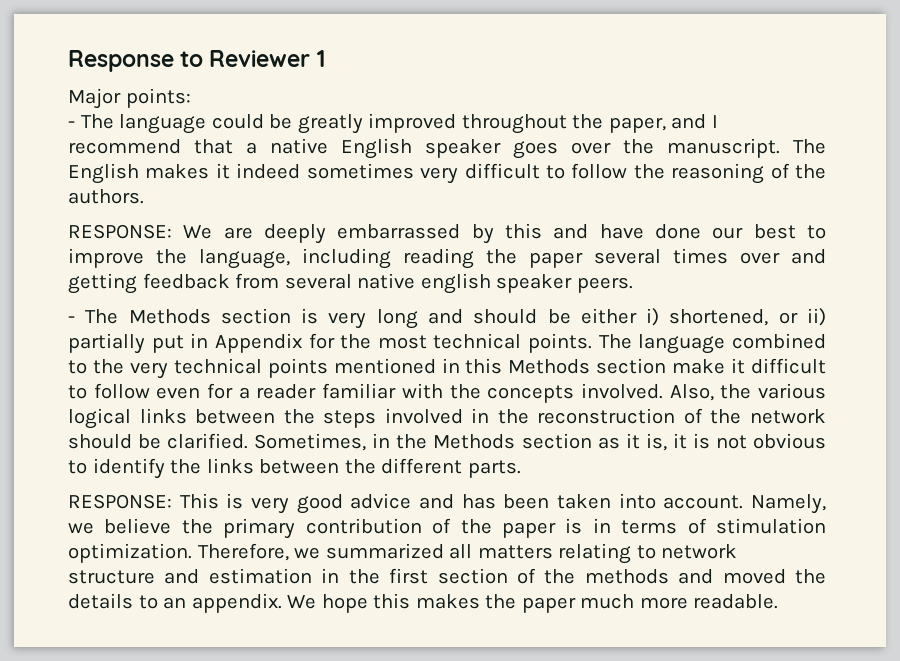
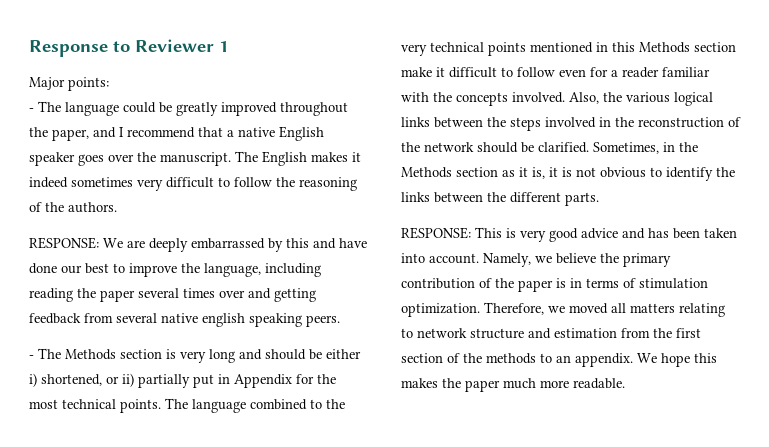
- RESPONSE: We are deeply embarrassed by this and have done our best to improve the language, including reading the paper several times over and getting feedback from several native english speaker peers.
+ RESPONSE: We are deeply embarrassed by this and have done our best to improve the language, including reading the paper several times over and getting feedback from several native english speaking peers.
- Therefore, we summarized all matters relating to network structure and estimation in the first section of the methods and moved the details to an appendix.
+ Therefore, we moved all matters relating to network structure and estimation from the first section of the methods to an appendix.

